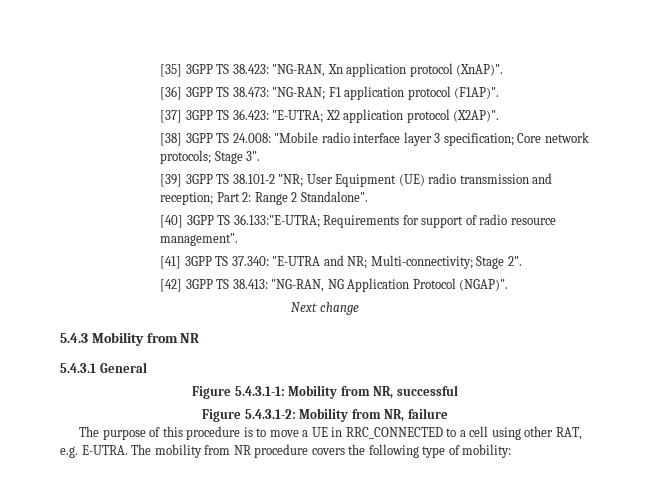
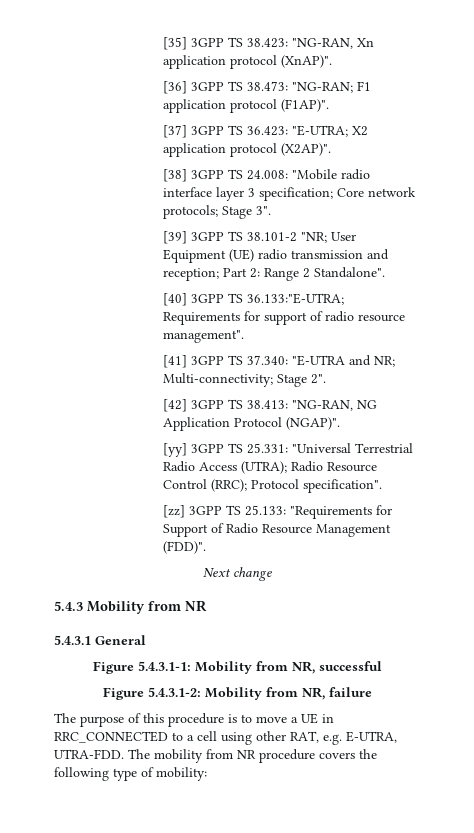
+ [yy] 3GPP TS 25.331: "Universal Terrestrial Radio Access (UTRA); Radio Resource Control (RRC); Protocol specification".
+ [zz] 3GPP TS 25.133: "Requirements for Support of Radio Resource Management (FDD)".
- The purpose of this procedure is to move a UE in RRC_CONNECTED to a cell using other RAT, e.g. E-UTRA.
+ The purpose of this procedure is to move a UE in RRC_CONNECTED to a cell using other RAT, e.g. E-UTRA, UTRA-FDD.

